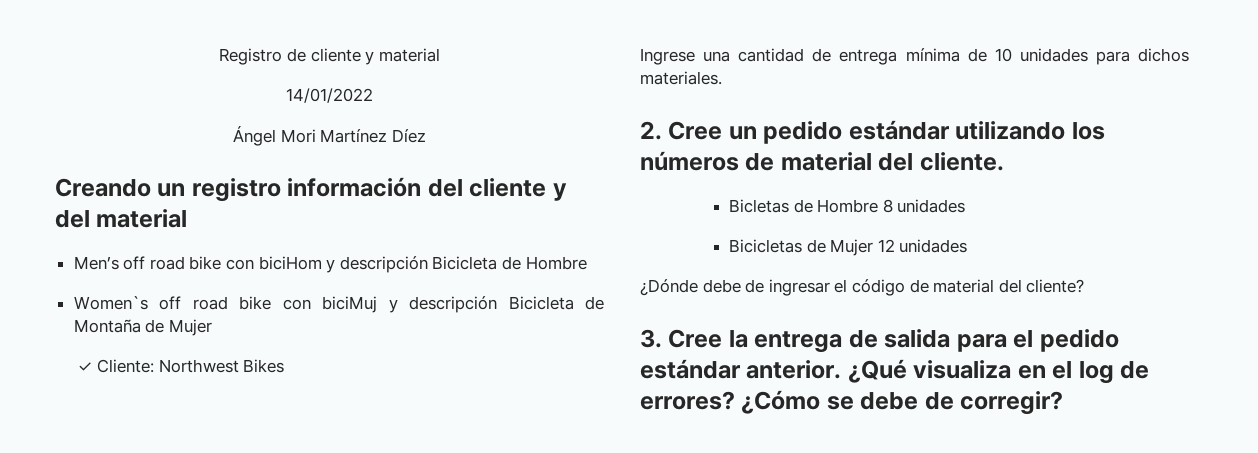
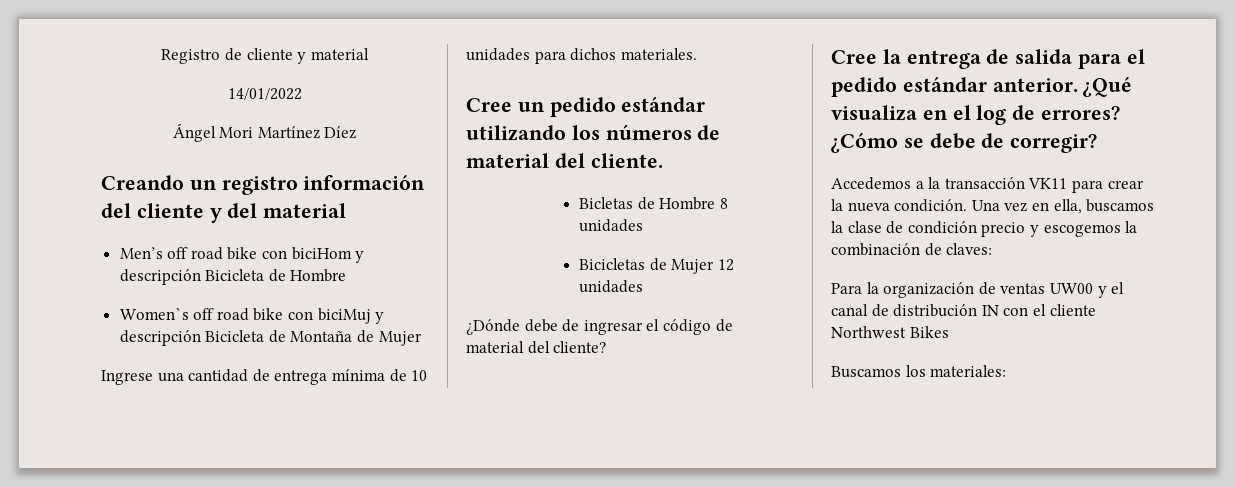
- ✓ Cliente: Northwest Bikes
- 2. Cree un pedido estándar utilizando los números de material del cliente.
+ Cree un pedido estándar utilizando los números de material del cliente.
- 3. Cree la entrega de salida para el pedido estándar anterior.
+ Cree la entrega de salida para el pedido estándar anterior.
+ Accedemos a la transacción VK11 para crear la nueva condición. Una vez en ella, buscamos la clase de condición precio y escogemos la combinación de claves:
+ Para la organización de ventas UW00 y el canal de distribución IN con el cliente Northwest Bikes
+ Buscamos los materiales:

